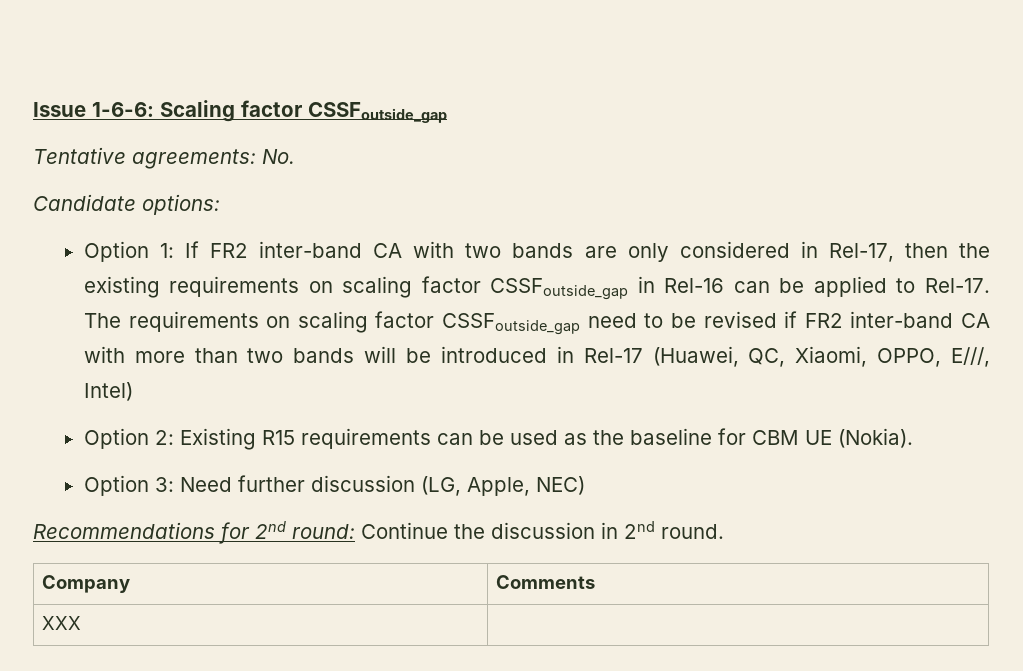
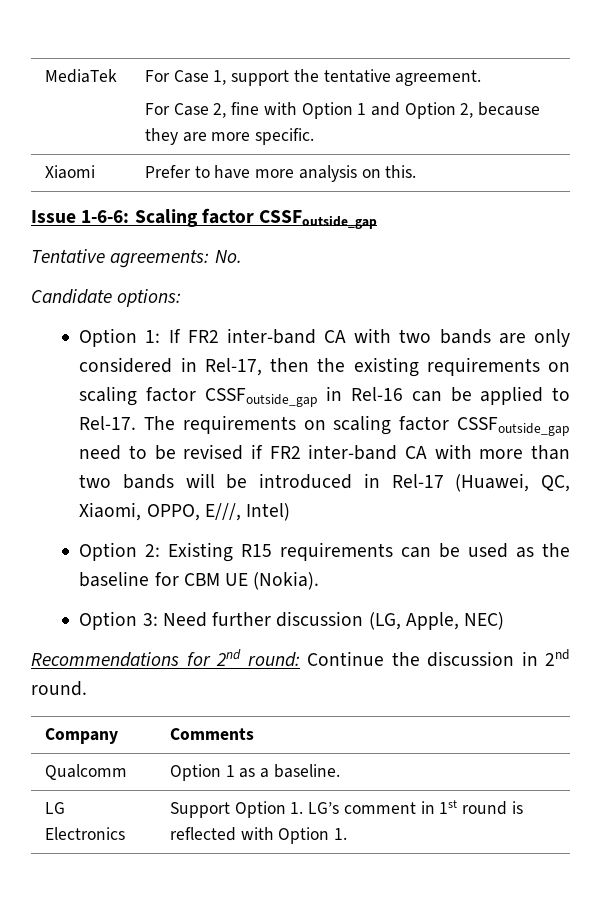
+ MediaTek | For Case 1, support the tentative agreement.
+ For Case 2, fine with Option 1 and Option 2, because they are more specific.
+ Xiaomi | Prefer to have more analysis on this.
- XXX |
+ Qualcomm | Option 1 as a baseline.
+ LG Electronics | Support Option 1. LG’s comment in 1st round is reflected with Option 1.

